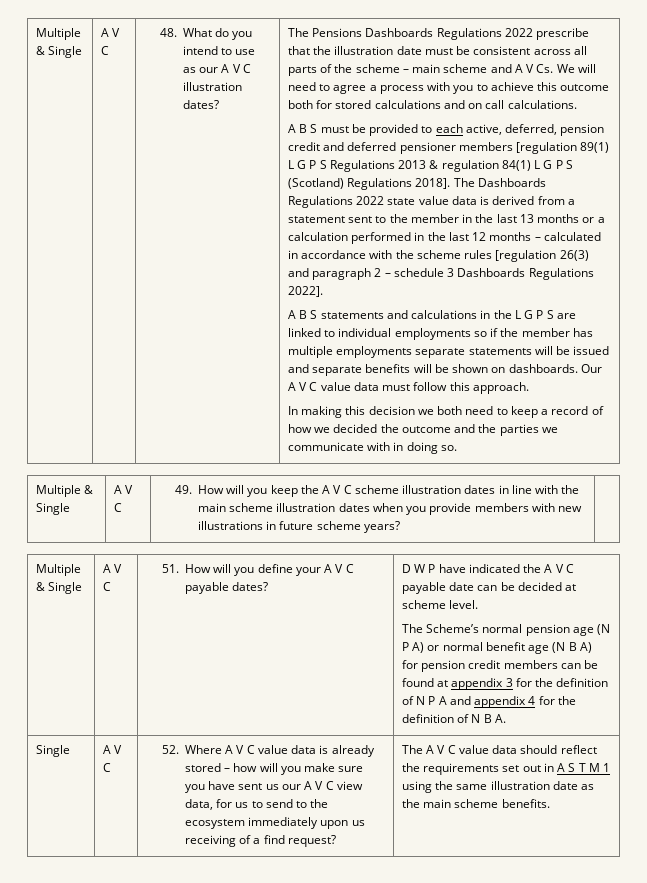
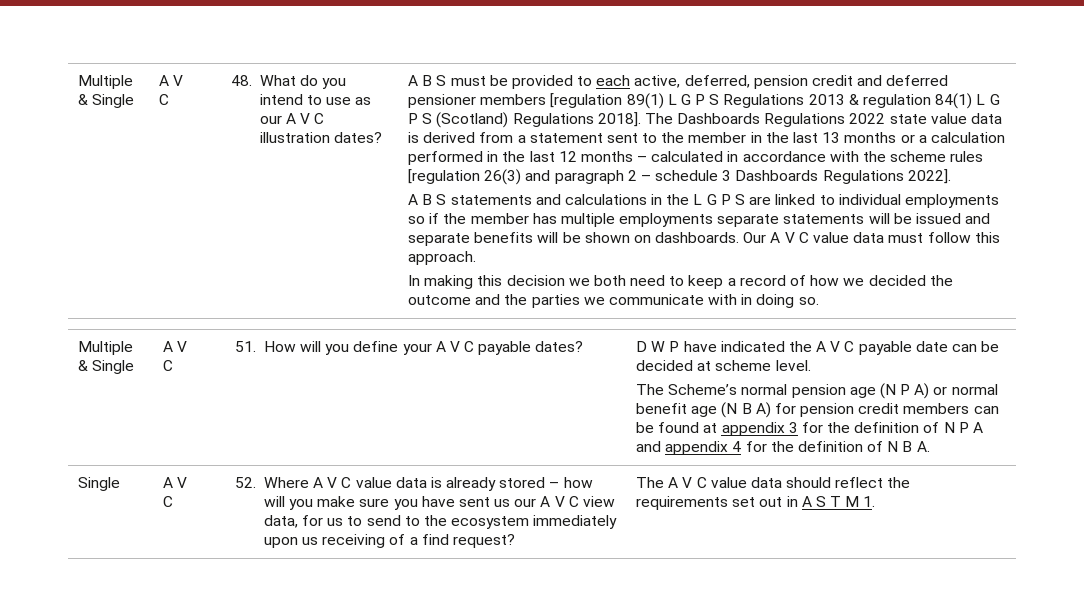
- The Pensions Dashboards Regulations 2022 prescribe that the illustration date must be consistent across all parts of the scheme – main scheme and A V Cs. We will need to agree a process with you to achieve this outcome both for stored calculations and on call calculations.
- 49. How will you keep the A V C scheme illustration dates in line with the main scheme illustration dates when you provide members with new illustrations in future scheme years? |
- Multiple & Single | A V C | 51. How will you define your A V C payable dates?
+ 51. How will you define your A V C payable dates?
- The A V C value data should reflect the requirements set out in A S T M 1 using the same illustration date as the main scheme benefits.
+ The A V C value data should reflect the requirements set out in A S T M 1.

